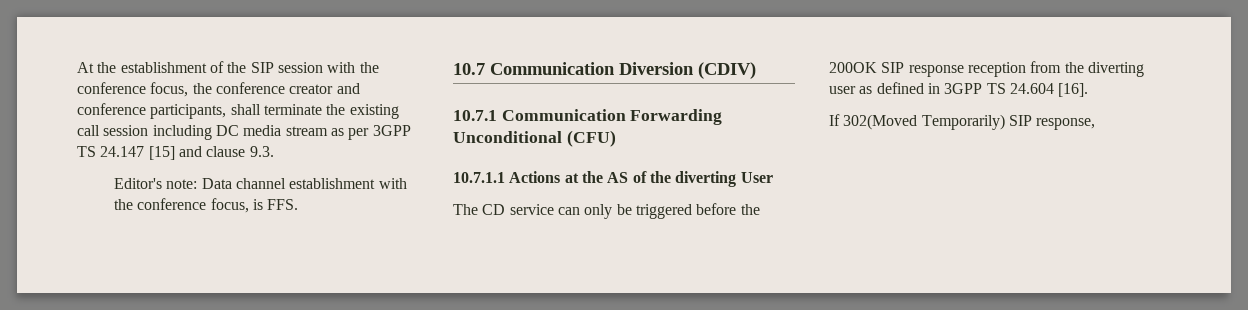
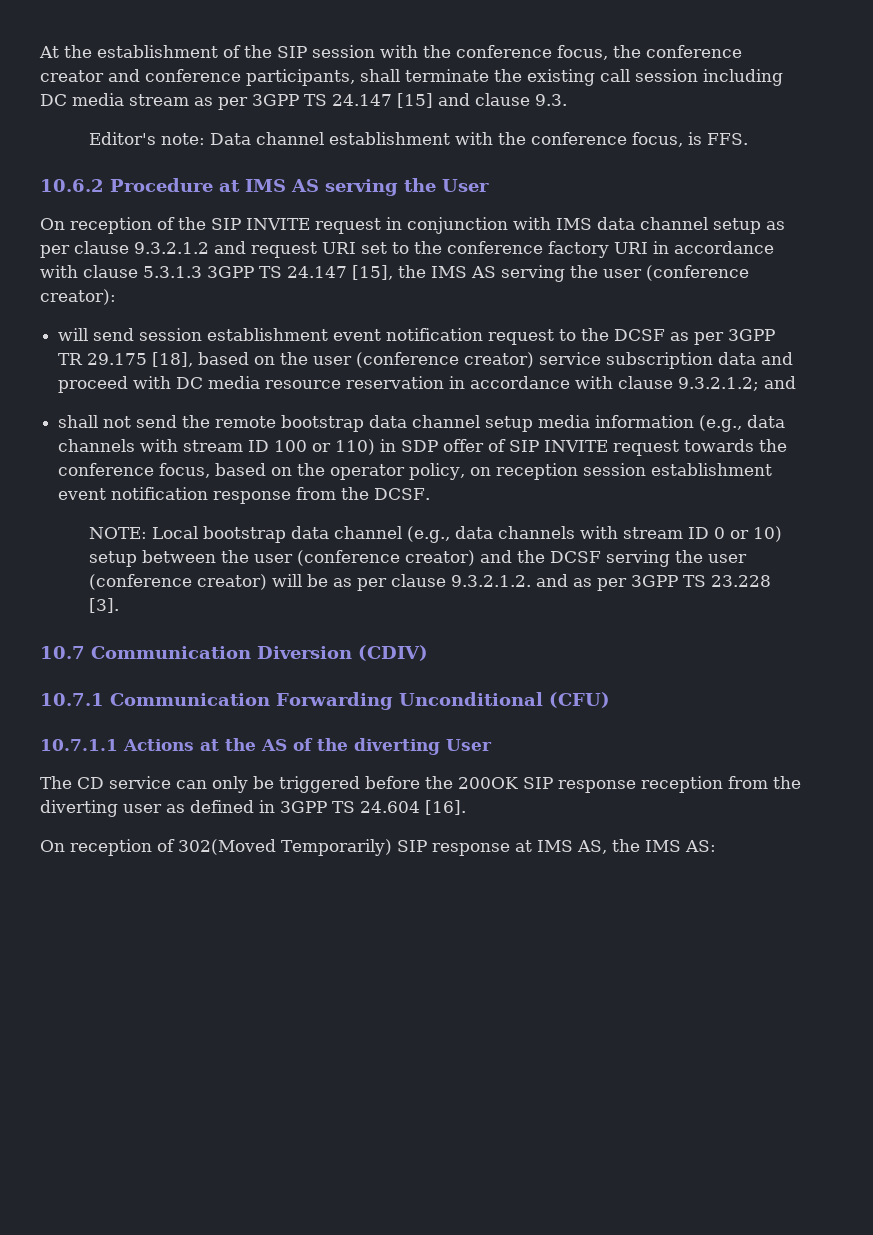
+ 10.6.2 Procedure at IMS AS serving the User
+ On reception of the SIP INVITE request in conjunction with IMS data channel setup as per clause 9.3.2.1.2 and request URI set to the conference factory URI in accordance with clause 5.3.1.3 3GPP TS 24.147 [15], the IMS AS serving the user (conference creator):
+ will send session establishment event notification request to the DCSF as per 3GPP TR 29.175 [18], based on the user (conference creator) service subscription data and proceed with DC media resource reservation in accordance with clause 9.3.2.1.2; and
+ shall not send the remote bootstrap data channel setup media information (e.g., data channels with stream ID 100 or 110) in SDP offer of SIP INVITE request towards the conference focus, based on the operator policy, on reception session establishment event notification response from the DCSF.
+ NOTE: Local bootstrap data channel (e.g., data channels with stream ID 0 or 10) setup between the user (conference creator) and the DCSF serving the user (conference creator) will be as per clause 9.3.2.1.2. and as per 3GPP TS 23.228 [3].
- If 302(Moved Temporarily) SIP response,
+ On reception of 302(Moved Temporarily) SIP response at IMS AS, the IMS AS:

